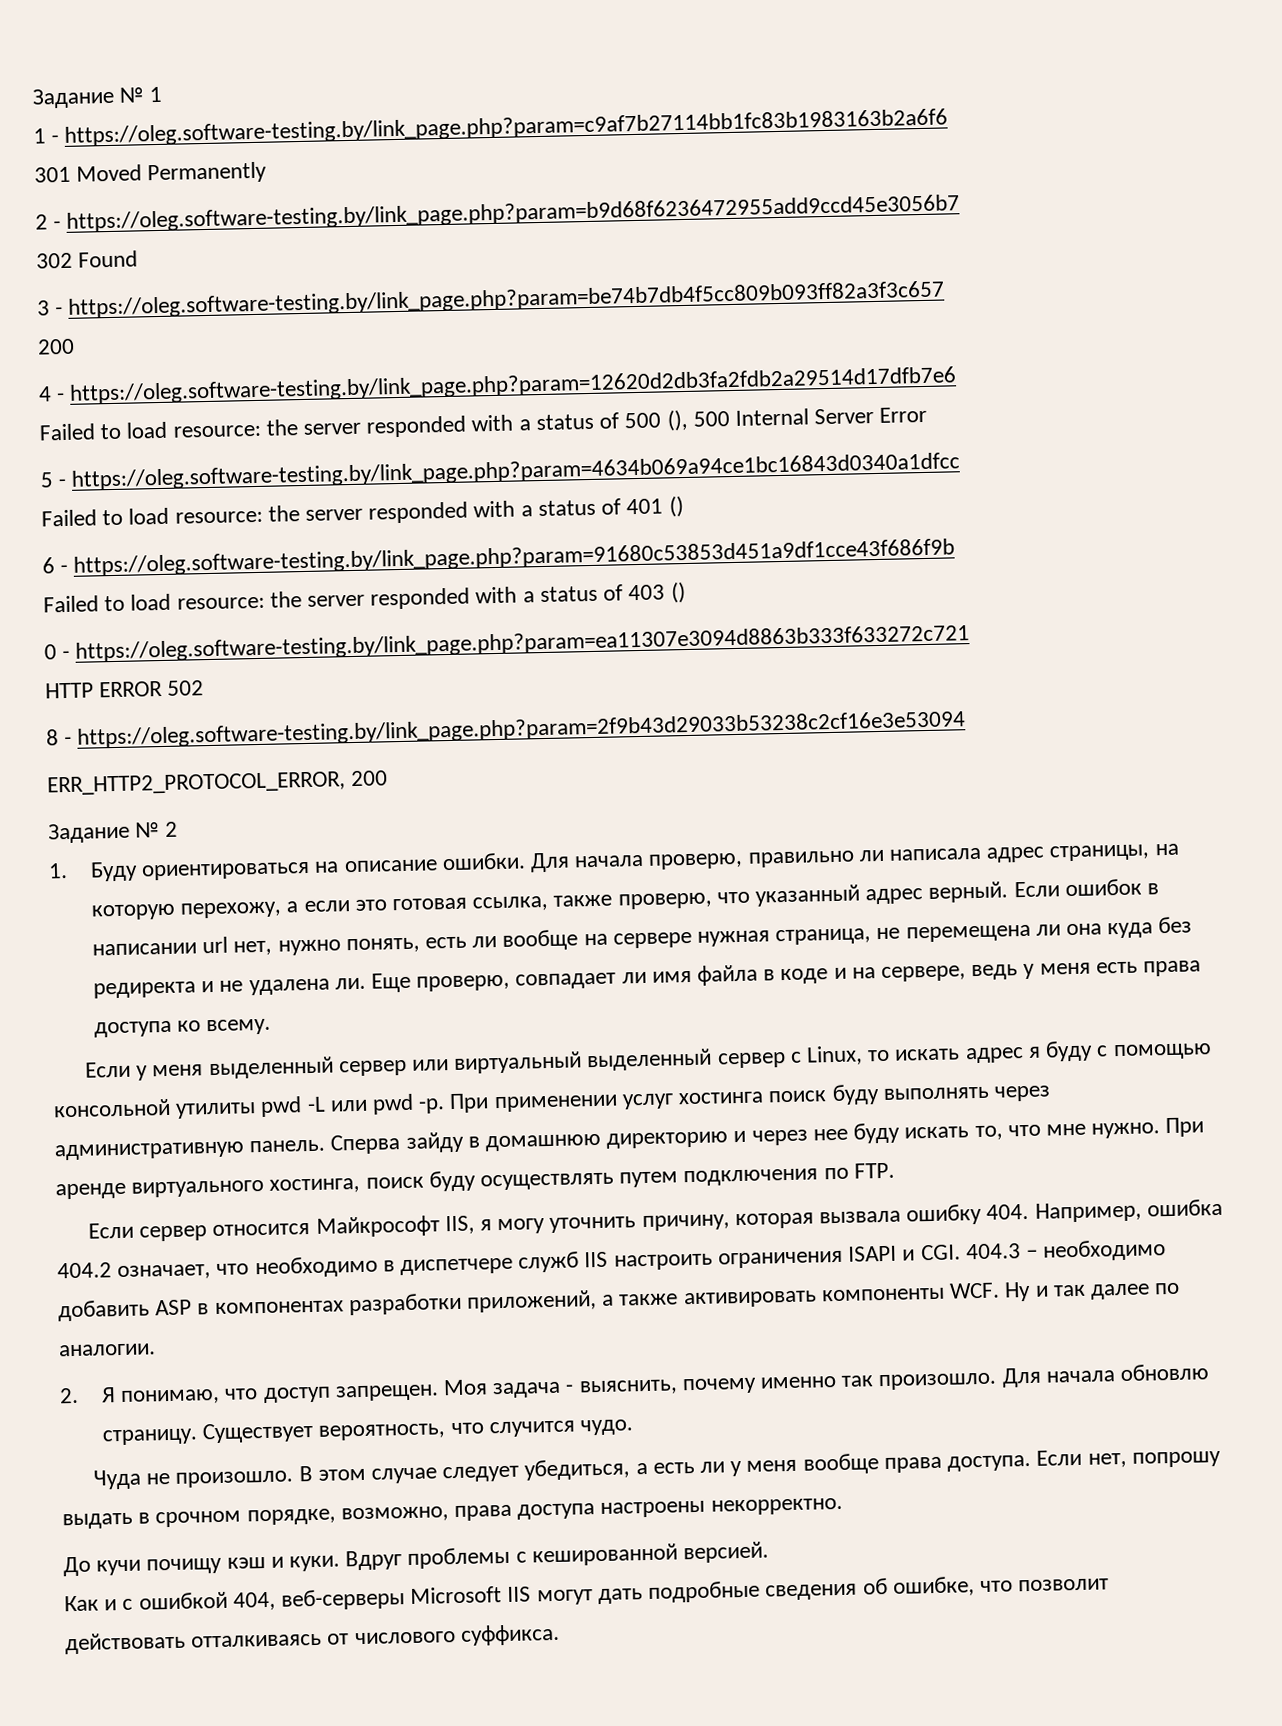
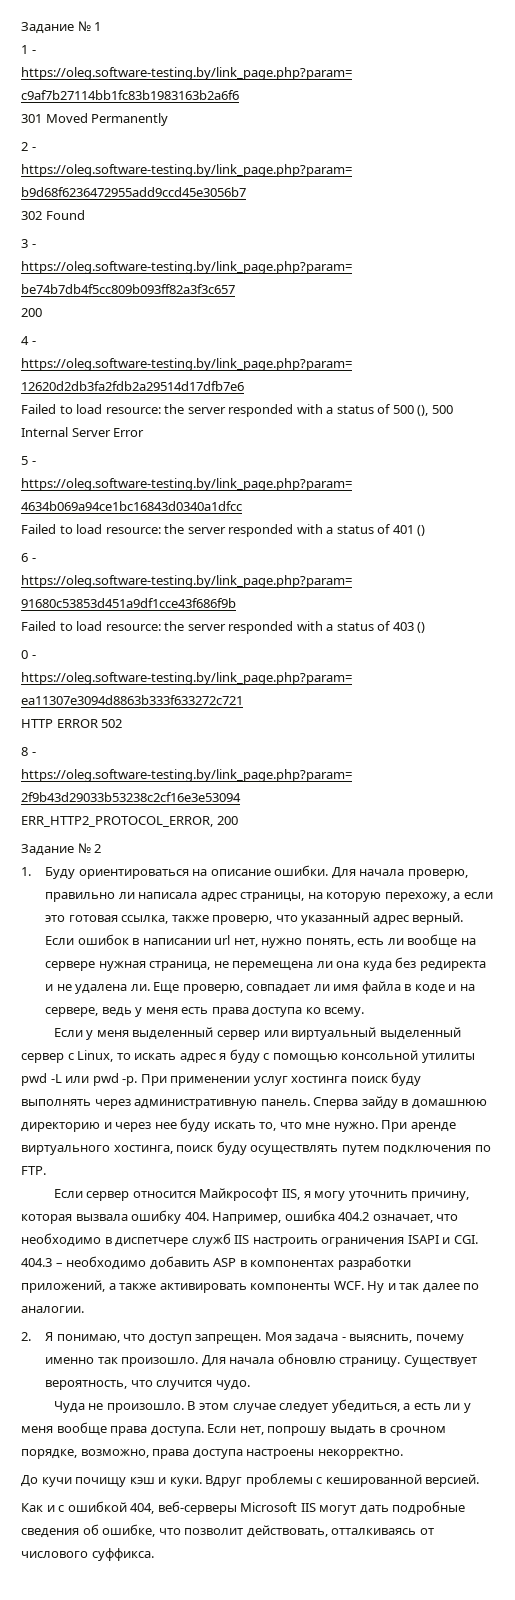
- Как и с ошибкой 404, веб-серверы Microsoft IIS могут дать подробные сведения об ошибке, что позволит действовать отталкиваясь от числового суффикса.
+ Как и с ошибкой 404, веб-серверы Microsoft IIS могут дать подробные сведения об ошибке, что позволит действовать, отталкиваясь от числового суффикса.

